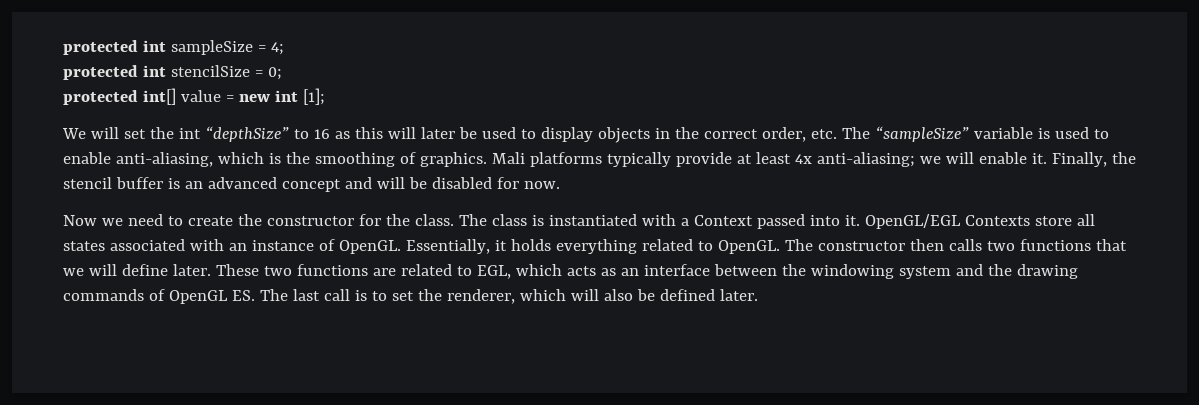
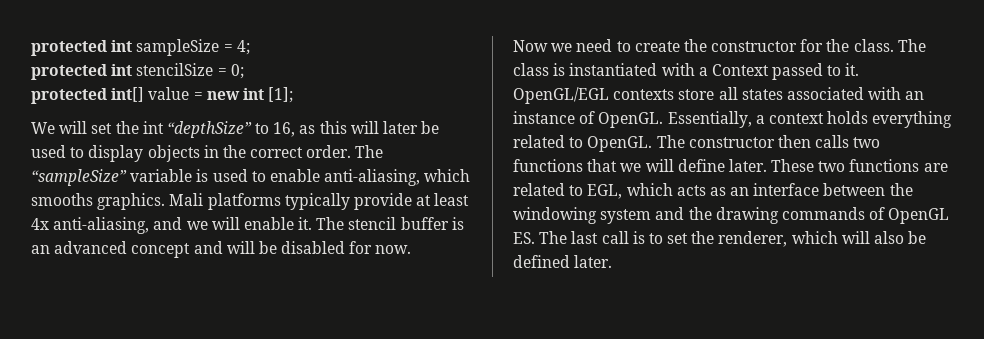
- We will set the int “depthSize” to 16 as this will later be used to display objects in the correct order, etc. The “sampleSize” variable is used to enable anti-aliasing, which is the smoothing of graphics.
+ We will set the int “depthSize” to 16, as this will later be used to display objects in the correct order. The “sampleSize” variable is used to enable anti-aliasing, which smooths graphics.
- Mali platforms typically provide at least 4x anti-aliasing; we will enable it.
+ Mali platforms typically provide at least 4x anti-aliasing, and we will enable it.
- Finally, the stencil buffer is an advanced concept and will be disabled for now.
+ The stencil buffer is an advanced concept and will be disabled for now.
- The class is instantiated with a Context passed into it.
+ The class is instantiated with a Context passed to it.
- OpenGL/EGL Contexts store all states associated with an instance of OpenGL.
+ OpenGL/EGL contexts store all states associated with an instance of OpenGL.
- Essentially, it holds everything related to OpenGL.
+ Essentially, a context holds everything related to OpenGL.

